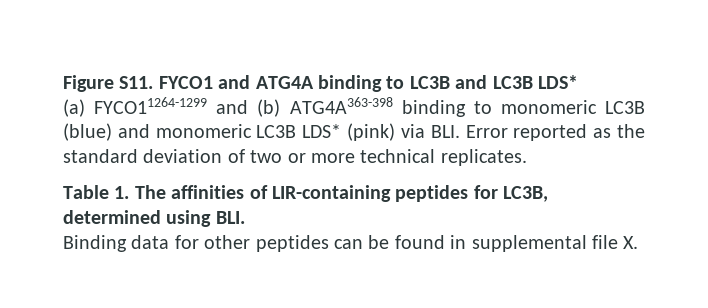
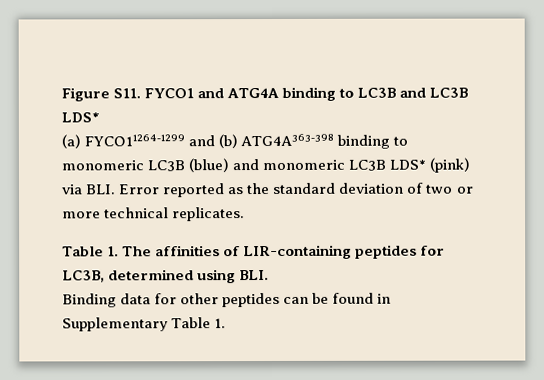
- Binding data for other peptides can be found in supplemental file X.
+ Binding data for other peptides can be found in Supplementary Table 1.

